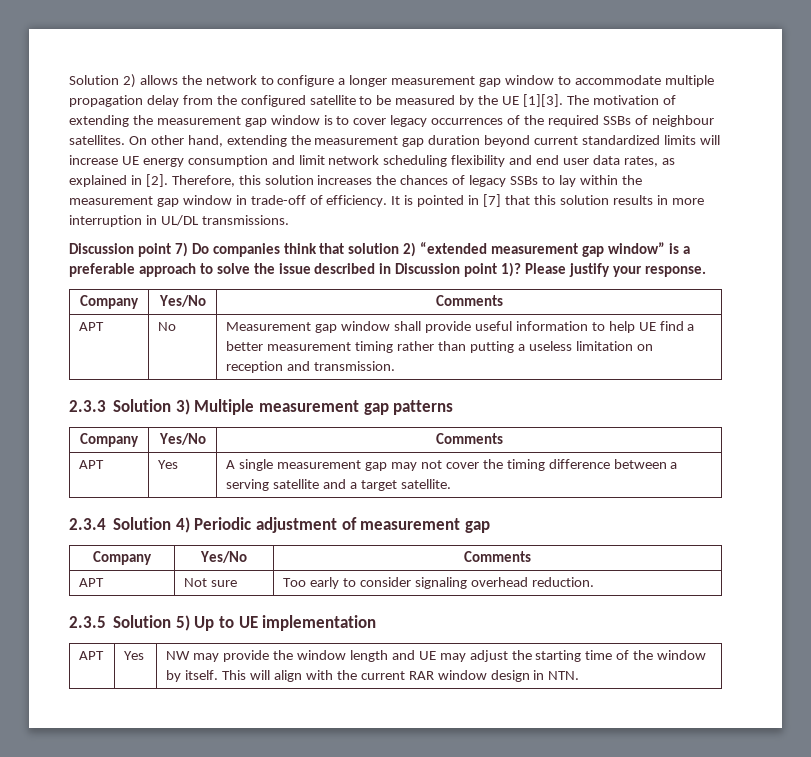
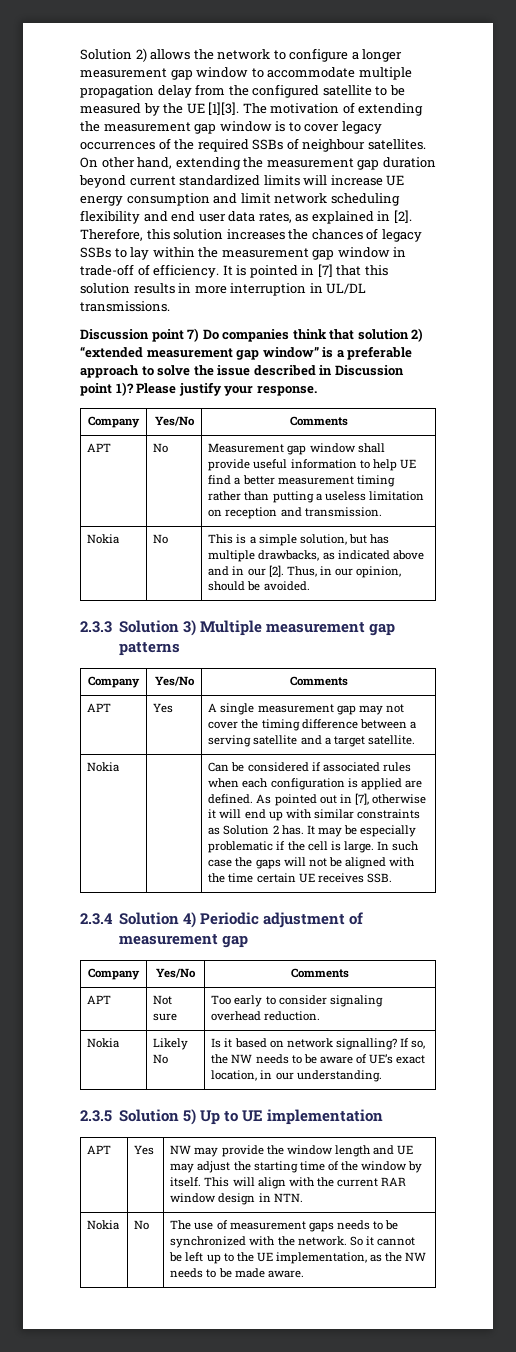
+ Nokia | No | This is a simple solution, but has multiple drawbacks, as indicated above and in our [2]. Thus, in our opinion, should be avoided.
+ Nokia | | Can be considered if associated rules when each configuration is applied are defined. As pointed out in [7], otherwise it will end up with similar constraints as Solution 2 has. It may be especially problematic if the cell is large. In such case the gaps will not be aligned with the time certain UE receives SSB.
+ Nokia | Likely No | Is it based on network signalling? If so, the NW needs to be aware of UE’s exact location, in our understanding.
+ Nokia | No | The use of measurement gaps needs to be synchronized with the network. So it cannot be left up to the UE implementation, as the NW needs to be made aware.

